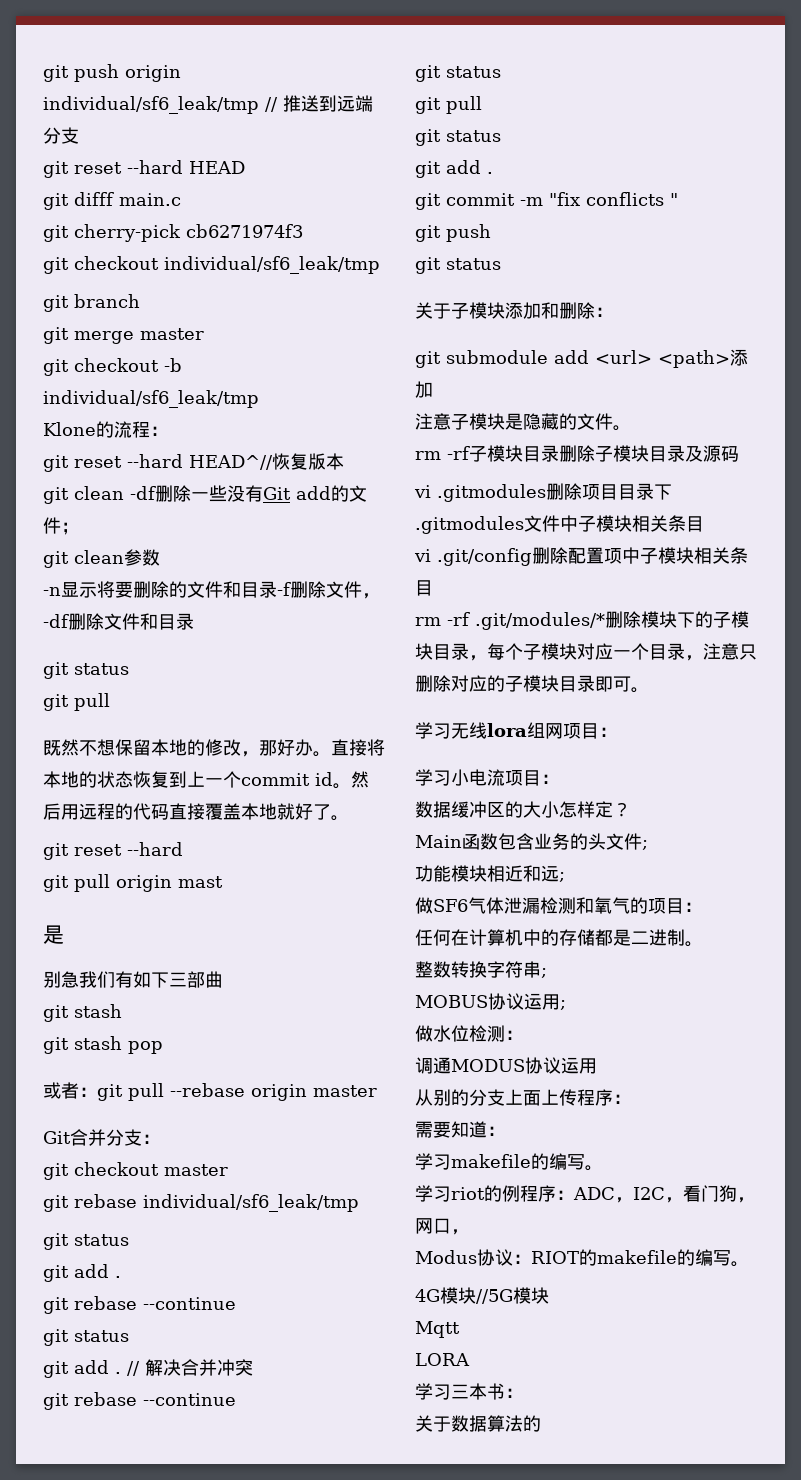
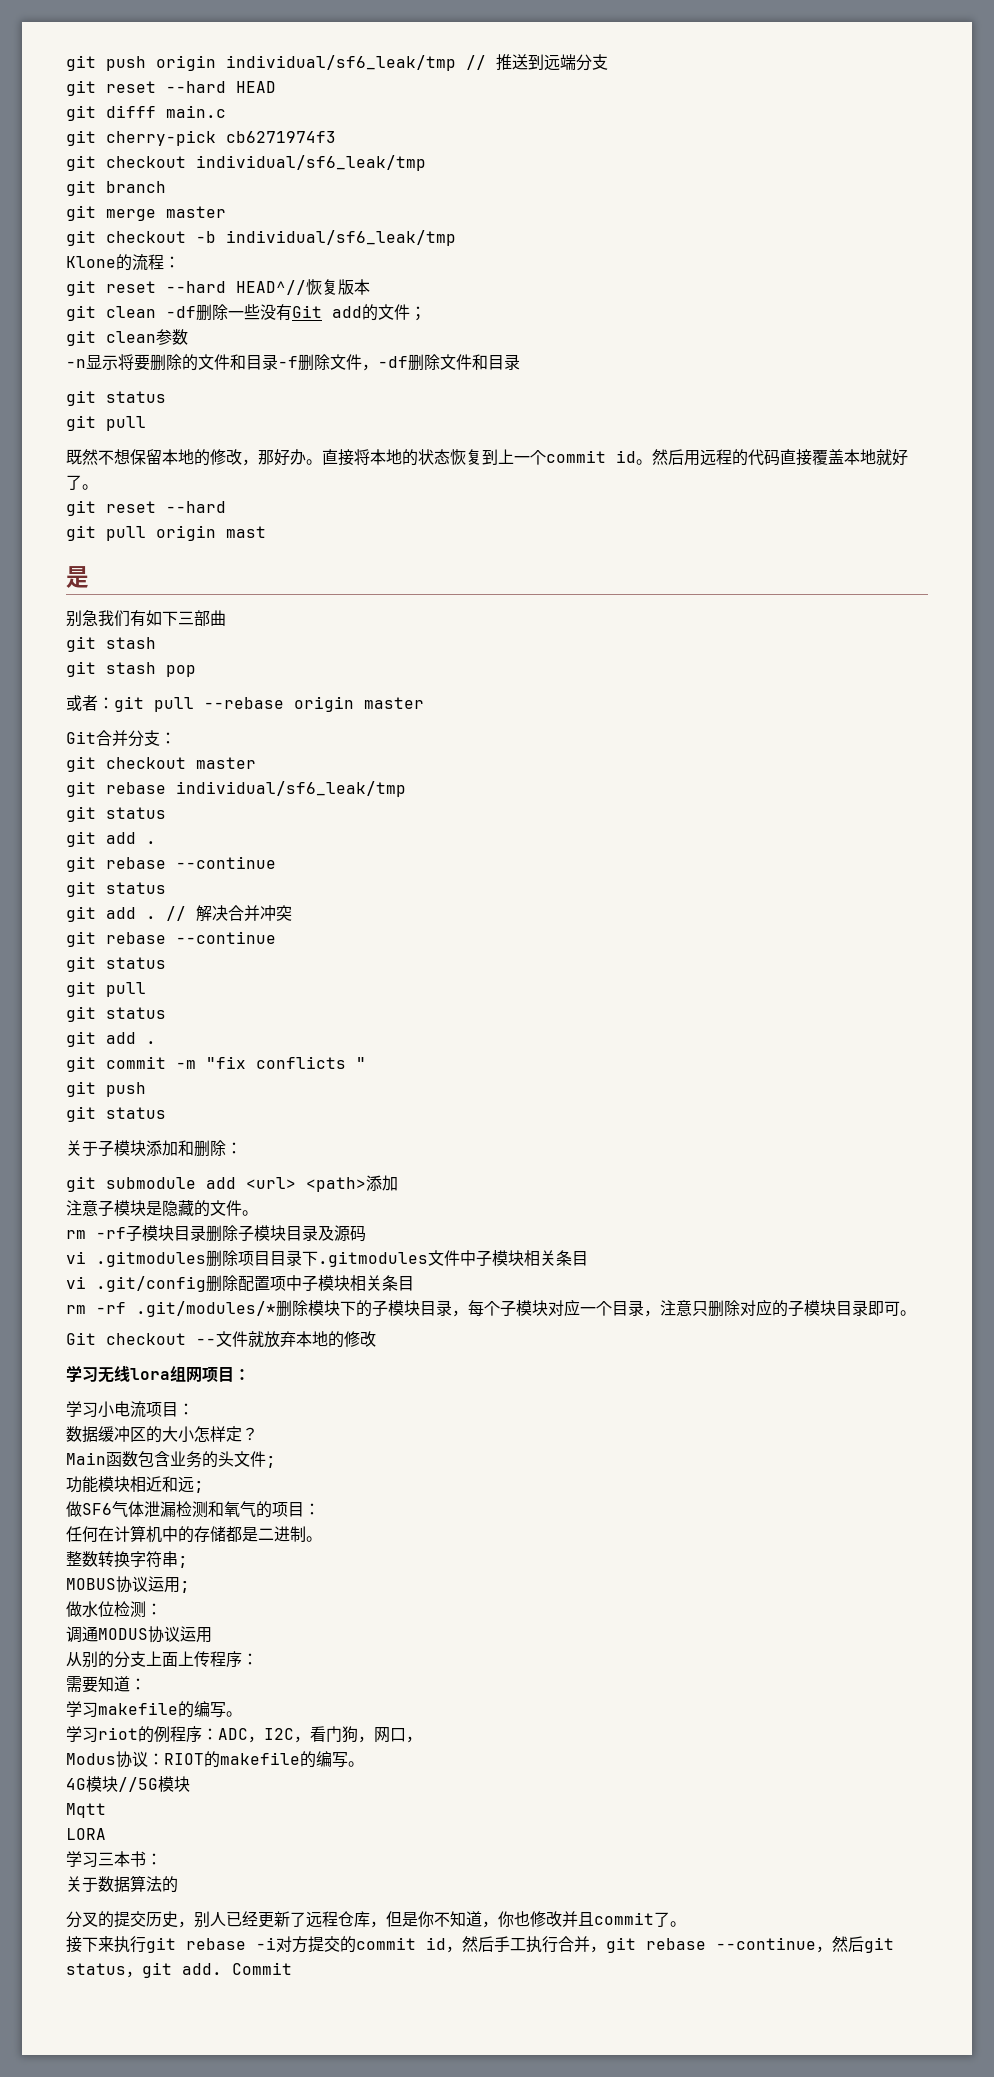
+ Git checkout --文件就放弃本地的修改
+ 分叉的提交历史，别人已经更新了远程仓库，但是你不知道，你也修改并且commit了。
+ 接下来执行git rebase -i对方提交的commit id，然后手工执行合并，git rebase --continue，然后git status，git add. Commit

